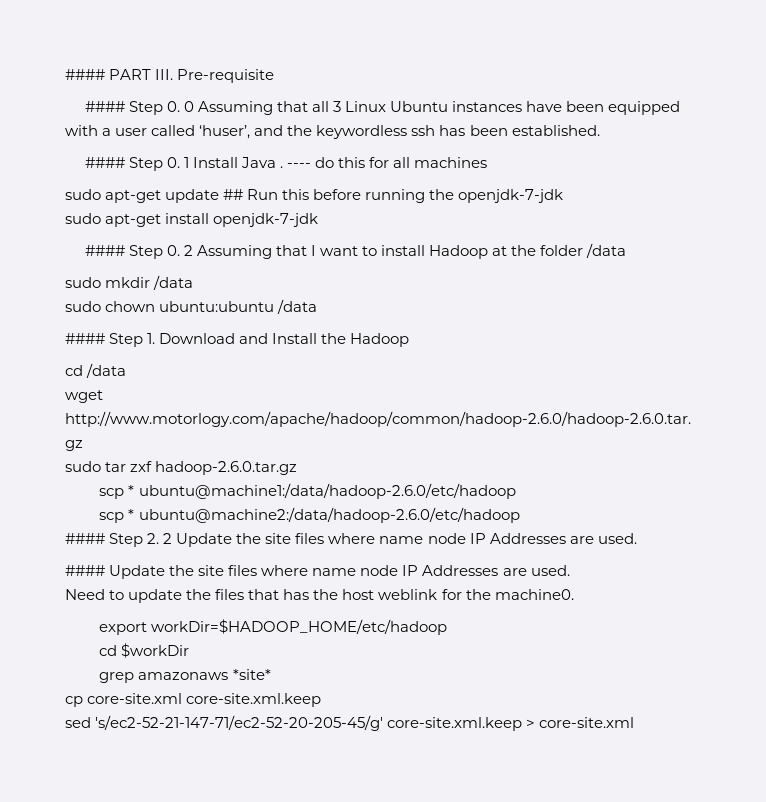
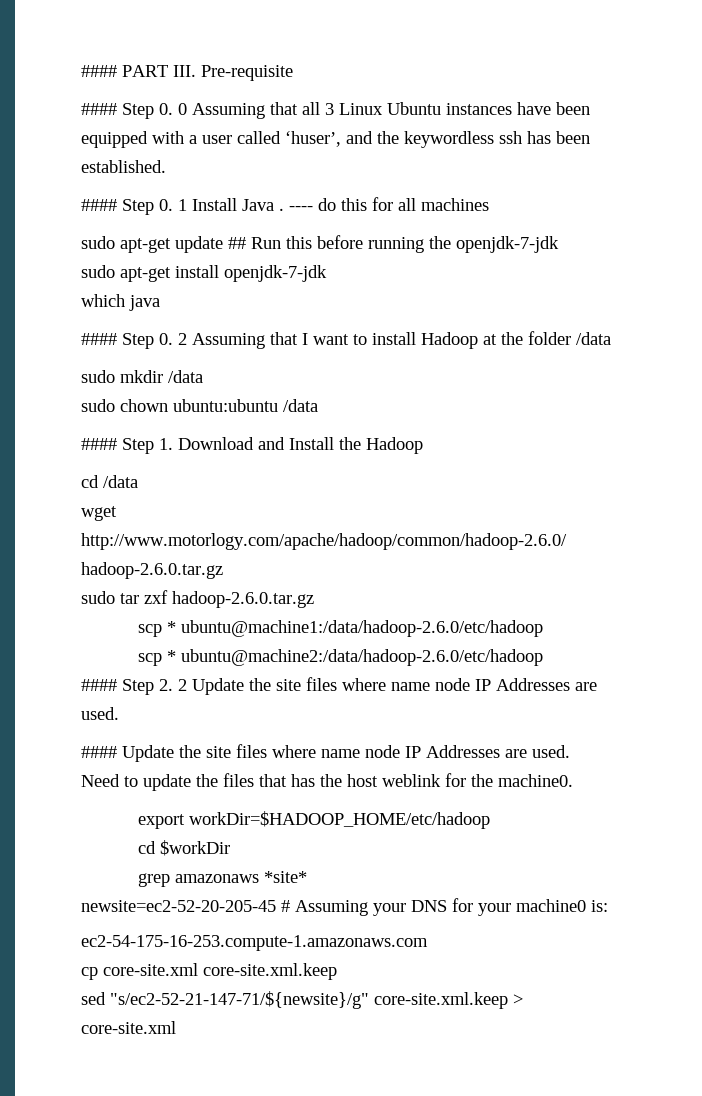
+ which java
+ newsite=ec2-52-20-205-45 # Assuming your DNS for your machine0 is:
+ ec2-54-175-16-253.compute-1.amazonaws.com
- sed 's/ec2-52-21-147-71/ec2-52-20-205-45/g' core-site.xml.keep > core-site.xml
+ sed "s/ec2-52-21-147-71/${newsite}/g" core-site.xml.keep > core-site.xml

